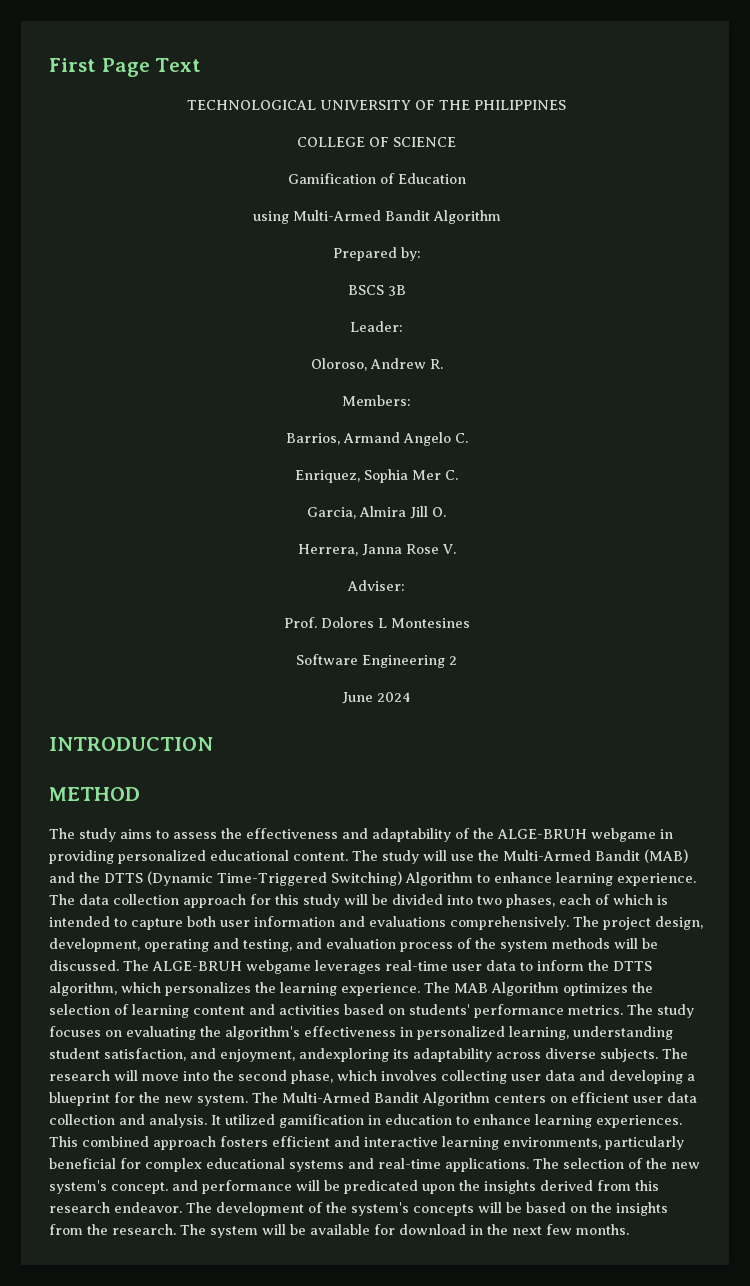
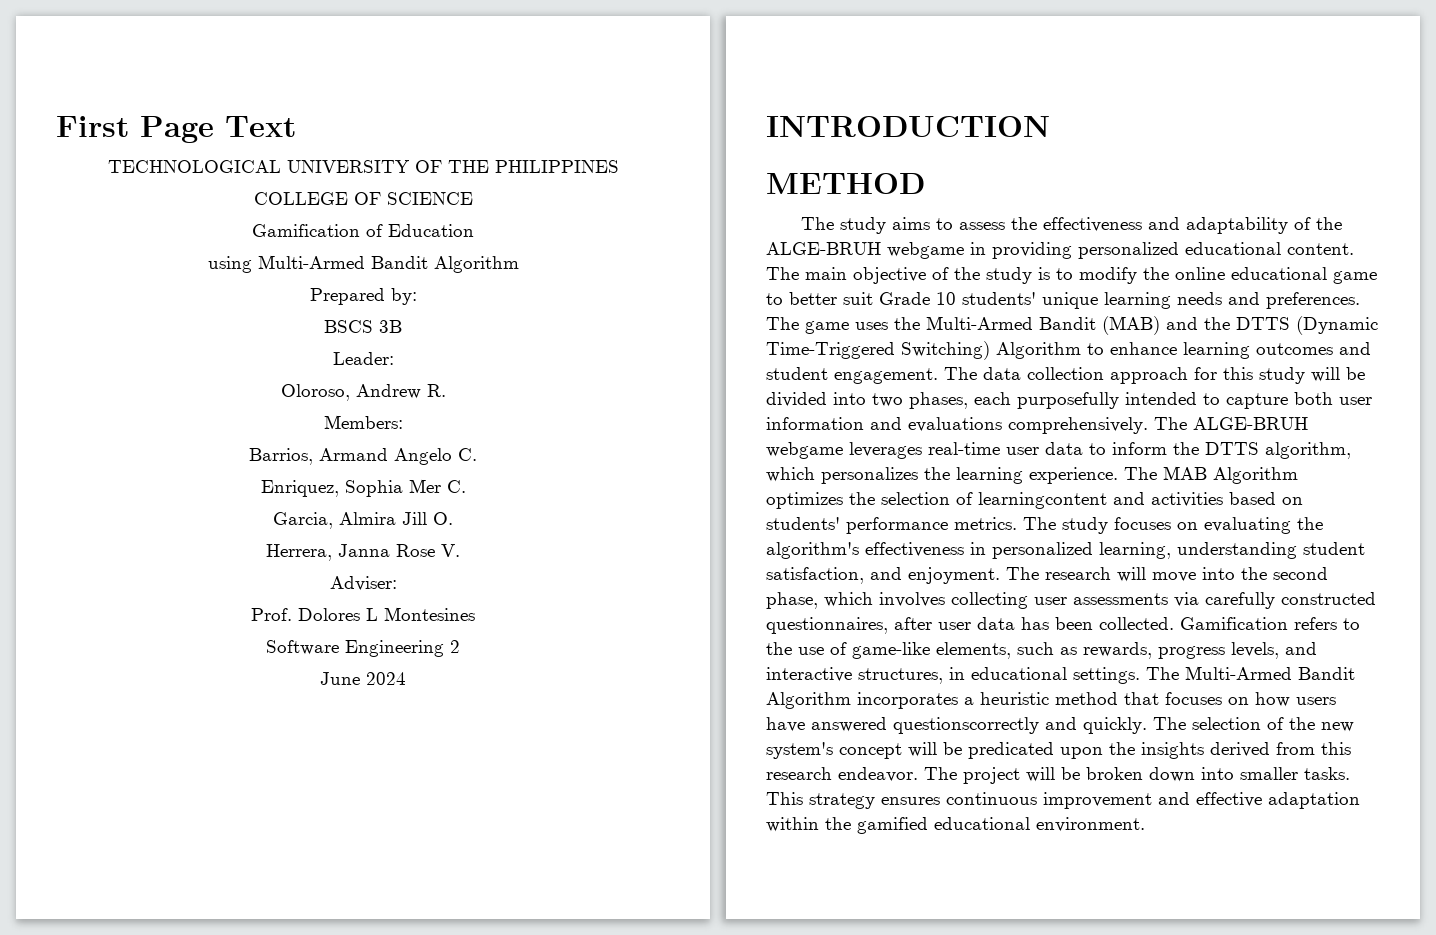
- The study will use the Multi-Armed Bandit (MAB) and the DTTS (Dynamic Time-Triggered Switching) Algorithm to enhance learning experience.
+ The main objective of the study is to modify the online educational game to better suit Grade 10 students' unique learning needs and preferences. The game uses the Multi-Armed Bandit (MAB) and the DTTS (Dynamic Time-Triggered Switching) Algorithm to enhance learning outcomes and student engagement.
- The data collection approach for this study will be divided into two phases, each of which is intended to capture both user information and evaluations comprehensively.
+ The data collection approach for this study will be divided into two phases, each purposefully intended to capture both user information and evaluations comprehensively.
- The project design, development, operating and testing, and evaluation process of the system methods will be discussed. The ALGE-BRUH webgame leverages real-time user data to inform the DTTS algorithm, which personalizes the learning experience.
+ The ALGE-BRUH webgame leverages real-time user data to inform the DTTS algorithm, which personalizes the learning experience.
- The MAB Algorithm optimizes the selection of learning content and activities based on students' performance metrics.
+ The MAB Algorithm optimizes the selection of learningcontent and activities based on students' performance metrics.
- The study focuses on evaluating the algorithm's effectiveness in personalized learning, understanding student satisfaction, and enjoyment, andexploring its adaptability across diverse subjects.
+ The study focuses on evaluating the algorithm's effectiveness in personalized learning, understanding student satisfaction, and enjoyment.
- The research will move into the second phase, which involves collecting user data and developing a blueprint for the new system. The Multi-Armed Bandit Algorithm centers on efficient user data collection and analysis. It utilized gamification in education to enhance learning experiences. This combined approach fosters efficient and interactive learning environments, particularly beneficial for complex educational systems and real-time applications.
+ The research will move into the second phase, which involves collecting user assessments via carefully constructed questionnaires, after user data has been collected. Gamification refers to the use of game-like elements, such as rewards, progress levels, and interactive structures, in educational settings. The Multi-Armed Bandit Algorithm incorporates a heuristic method that focuses on how users have answered questionscorrectly and quickly.
- The selection of the new system's concept. and performance will be predicated upon the insights derived from this research endeavor.
+ The selection of the new system's concept will be predicated upon the insights derived from this research endeavor.
- The development of the system's concepts will be based on the insights from the research. The system will be available for download in the next few months.
+ The project will be broken down into smaller tasks. This strategy ensures continuous improvement and effective adaptation within the gamified educational environment.

